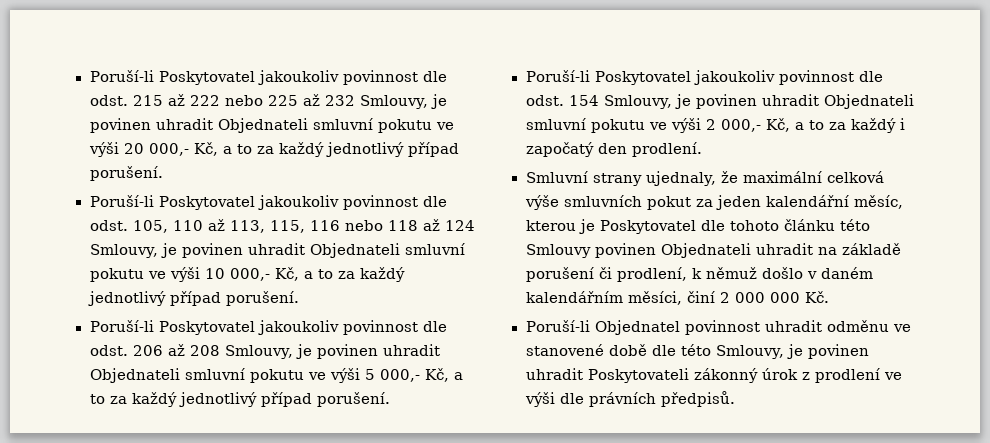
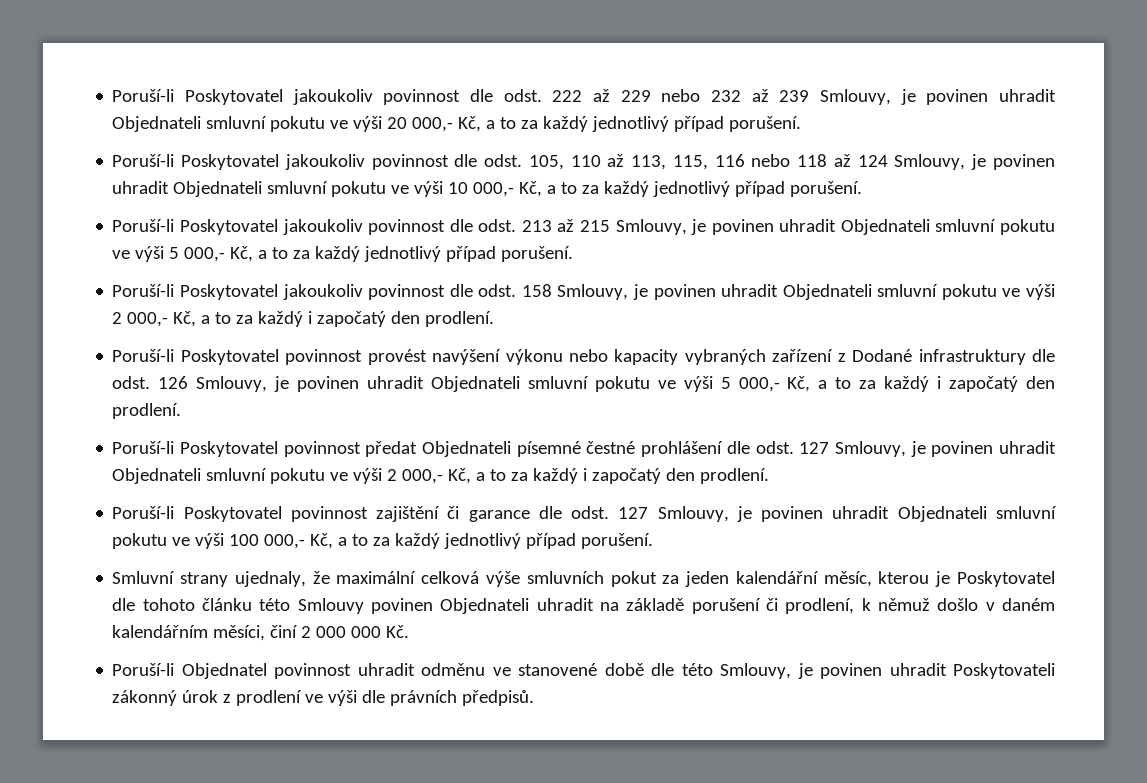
- Poruší-li Poskytovatel jakoukoliv povinnost dle odst. 215 až 222 nebo 225 až 232 Smlouvy, je povinen uhradit Objednateli smluvní pokutu ve výši 20 000,- Kč, a to za každý jednotlivý případ porušení.
+ Poruší-li Poskytovatel jakoukoliv povinnost dle odst. 222 až 229 nebo 232 až 239 Smlouvy, je povinen uhradit Objednateli smluvní pokutu ve výši 20 000,- Kč, a to za každý jednotlivý případ porušení.
- Poruší-li Poskytovatel jakoukoliv povinnost dle odst. 206 až 208 Smlouvy, je povinen uhradit Objednateli smluvní pokutu ve výši 5 000,- Kč, a to za každý jednotlivý případ porušení.
+ Poruší-li Poskytovatel jakoukoliv povinnost dle odst. 213 až 215 Smlouvy, je povinen uhradit Objednateli smluvní pokutu ve výši 5 000,- Kč, a to za každý jednotlivý případ porušení.
- Poruší-li Poskytovatel jakoukoliv povinnost dle odst. 154 Smlouvy, je povinen uhradit Objednateli smluvní pokutu ve výši 2 000,- Kč, a to za každý i započatý den prodlení.
+ Poruší-li Poskytovatel jakoukoliv povinnost dle odst. 158 Smlouvy, je povinen uhradit Objednateli smluvní pokutu ve výši 2 000,- Kč, a to za každý i započatý den prodlení.
+ Poruší-li Poskytovatel povinnost provést navýšení výkonu nebo kapacity vybraných zařízení z Dodané infrastruktury dle odst. 126 Smlouvy, je povinen uhradit Objednateli smluvní pokutu ve výši 5 000,- Kč, a to za každý i započatý den prodlení.
+ Poruší-li Poskytovatel povinnost předat Objednateli písemné čestné prohlášení dle odst. 127 Smlouvy, je povinen uhradit Objednateli smluvní pokutu ve výši 2 000,- Kč, a to za každý i započatý den prodlení.
+ Poruší-li Poskytovatel povinnost zajištění či garance dle odst. 127 Smlouvy, je povinen uhradit Objednateli smluvní pokutu ve výši 100 000,- Kč, a to za každý jednotlivý případ porušení.

